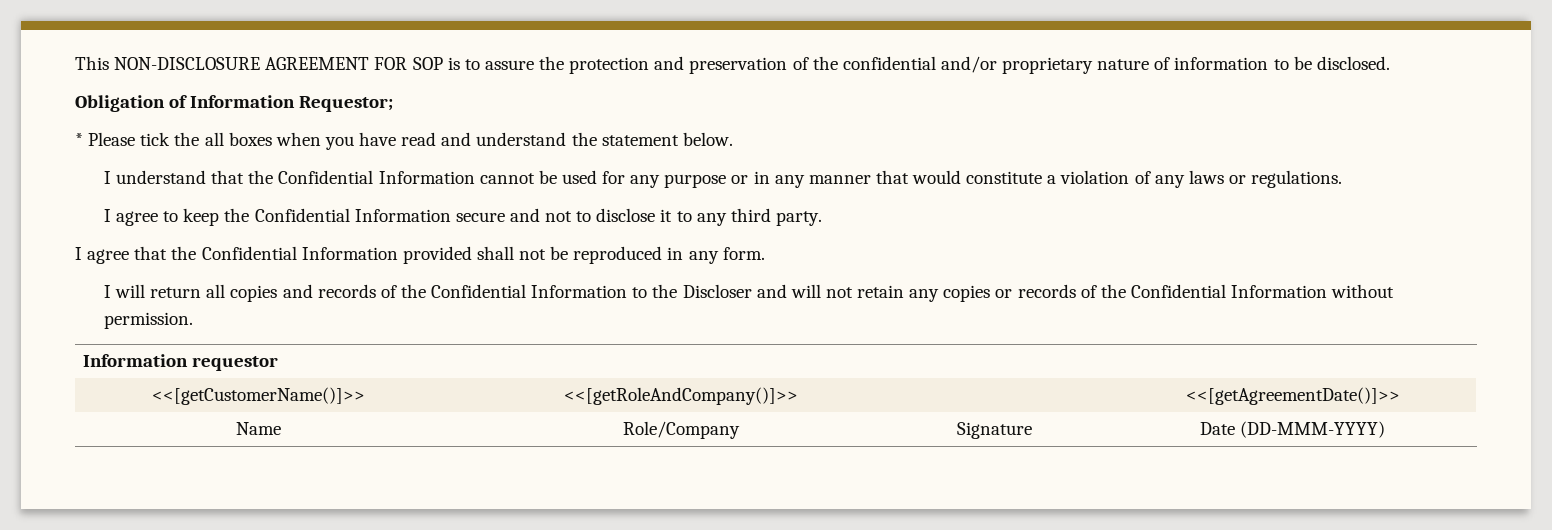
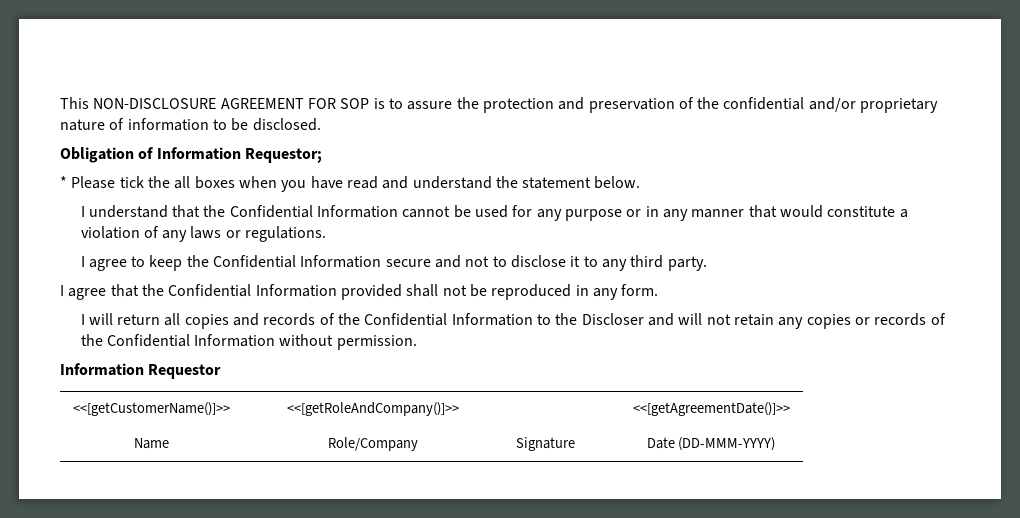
- Information requestor
+ Information Requestor

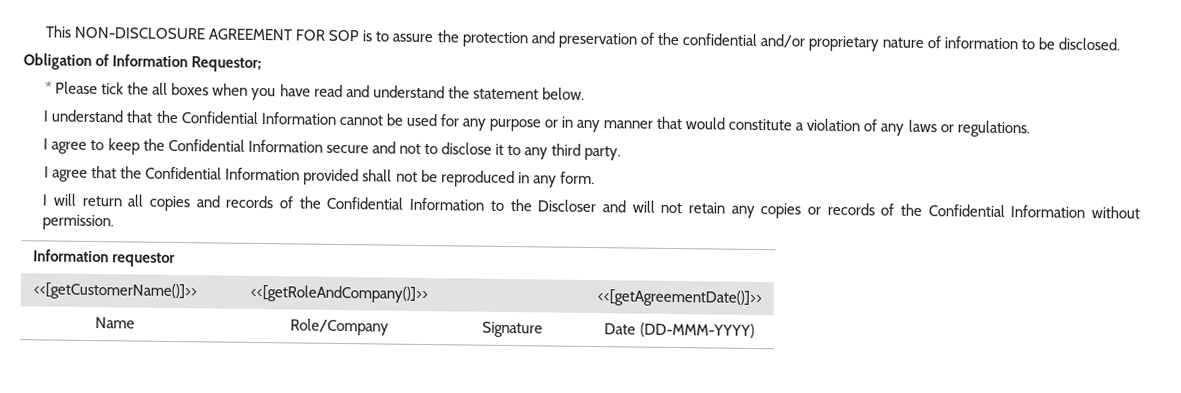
- Information Requestor
+ Information requestor

